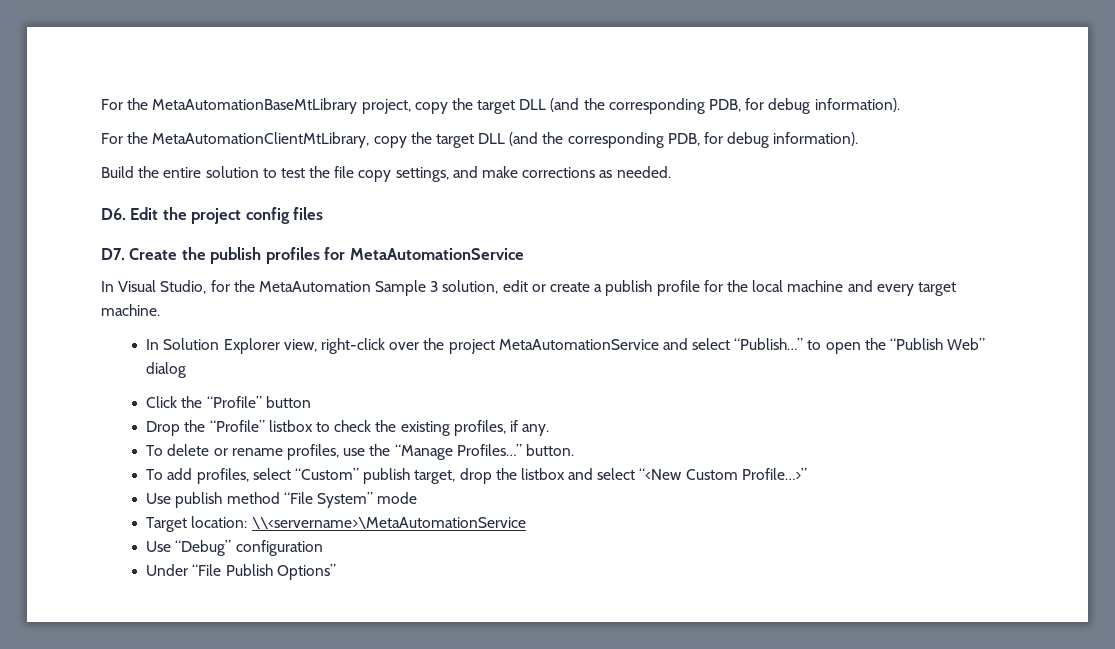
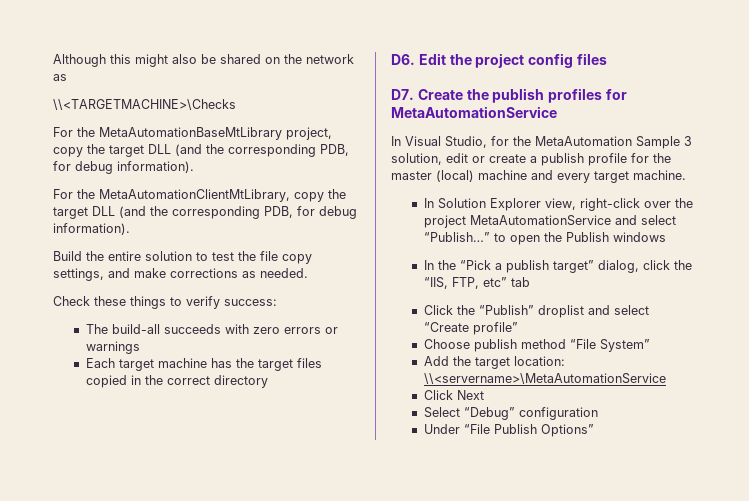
+ Although this might also be shared on the network as
+ \\<TARGETMACHINE>\Checks
+ Check these things to verify success:
+ The build-all succeeds with zero errors or warnings
+ Each target machine has the target files copied in the correct directory
- In Visual Studio, for the MetaAutomation Sample 3 solution, edit or create a publish profile for the local machine and every target machine.
+ In Visual Studio, for the MetaAutomation Sample 3 solution, edit or create a publish profile for the master (local) machine and every target machine.
- In Solution Explorer view, right-click over the project MetaAutomationService and select “Publish…” to open the “Publish Web” dialog
- Click the “Profile” button
- Drop the “Profile” listbox to check the existing profiles, if any.
- To delete or rename profiles, use the “Manage Profiles…” button.
- To add profiles, select “Custom” publish target, drop the listbox and select “<New Custom Profile…>”
- Use publish method “File System” mode
- Target location: \\<servername>\MetaAutomationService
+ In Solution Explorer view, right-click over the project MetaAutomationService and select “Publish…” to open the Publish windows
+ In the “Pick a publish target” dialog, click the “IIS, FTP, etc” tab
+ Click the “Publish” droplist and select “Create profile”
+ Choose publish method “File System”
+ Add the target location: \\<servername>\MetaAutomationService
- Use “Debug” configuration
+ Click Next
+ Select “Debug” configuration

